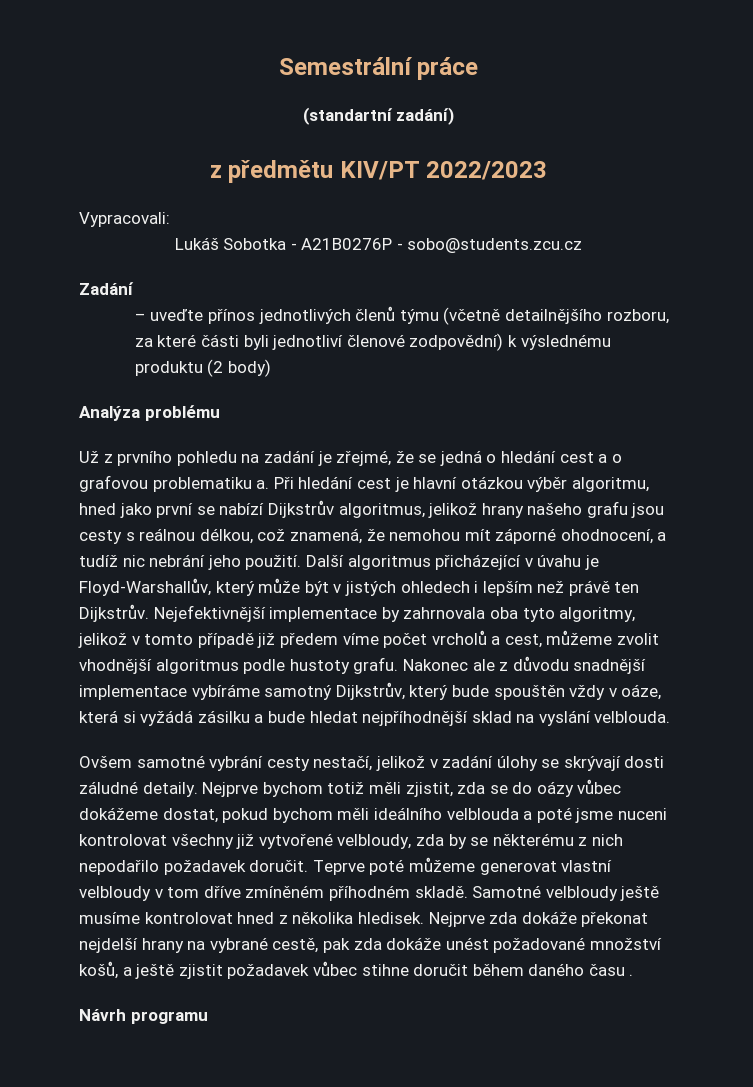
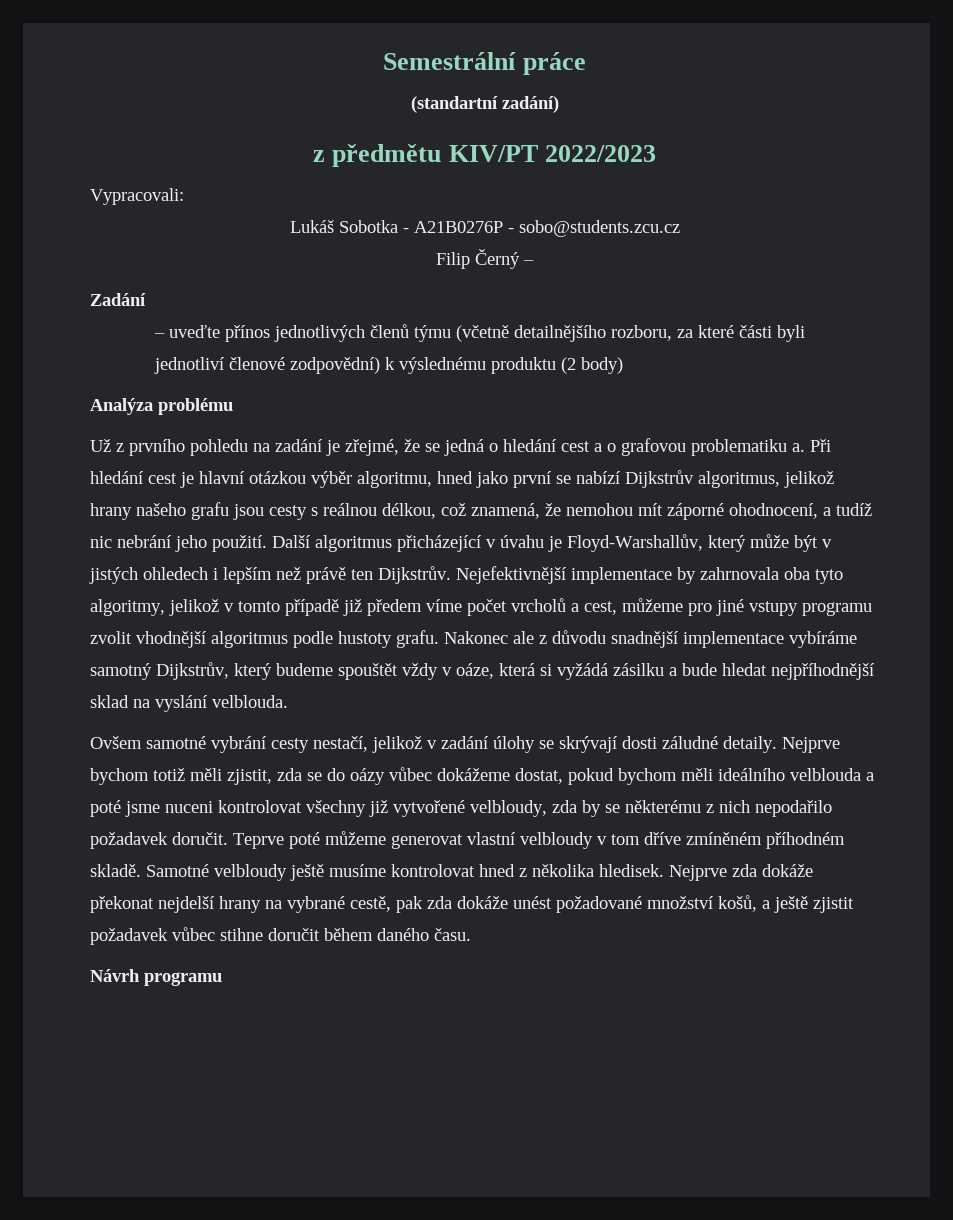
+ Filip Černý –
- Nejefektivnější implementace by zahrnovala oba tyto algoritmy, jelikož v tomto případě již předem víme počet vrcholů a cest, můžeme zvolit vhodnější algoritmus podle hustoty grafu.
+ Nejefektivnější implementace by zahrnovala oba tyto algoritmy, jelikož v tomto případě již předem víme počet vrcholů a cest, můžeme pro jiné vstupy programu zvolit vhodnější algoritmus podle hustoty grafu.
- Nakonec ale z důvodu snadnější implementace vybíráme samotný Dijkstrův, který bude spouštěn vždy v oáze, která si vyžádá zásilku a bude hledat nejpříhodnější sklad na vyslání velblouda.
+ Nakonec ale z důvodu snadnější implementace vybíráme samotný Dijkstrův, který budeme spouštět vždy v oáze, která si vyžádá zásilku a bude hledat nejpříhodnější sklad na vyslání velblouda.
- Nejprve zda dokáže překonat nejdelší hrany na vybrané cestě, pak zda dokáže unést požadované množství košů, a ještě zjistit požadavek vůbec stihne doručit během daného času .
+ Nejprve zda dokáže překonat nejdelší hrany na vybrané cestě, pak zda dokáže unést požadované množství košů, a ještě zjistit požadavek vůbec stihne doručit během daného času.

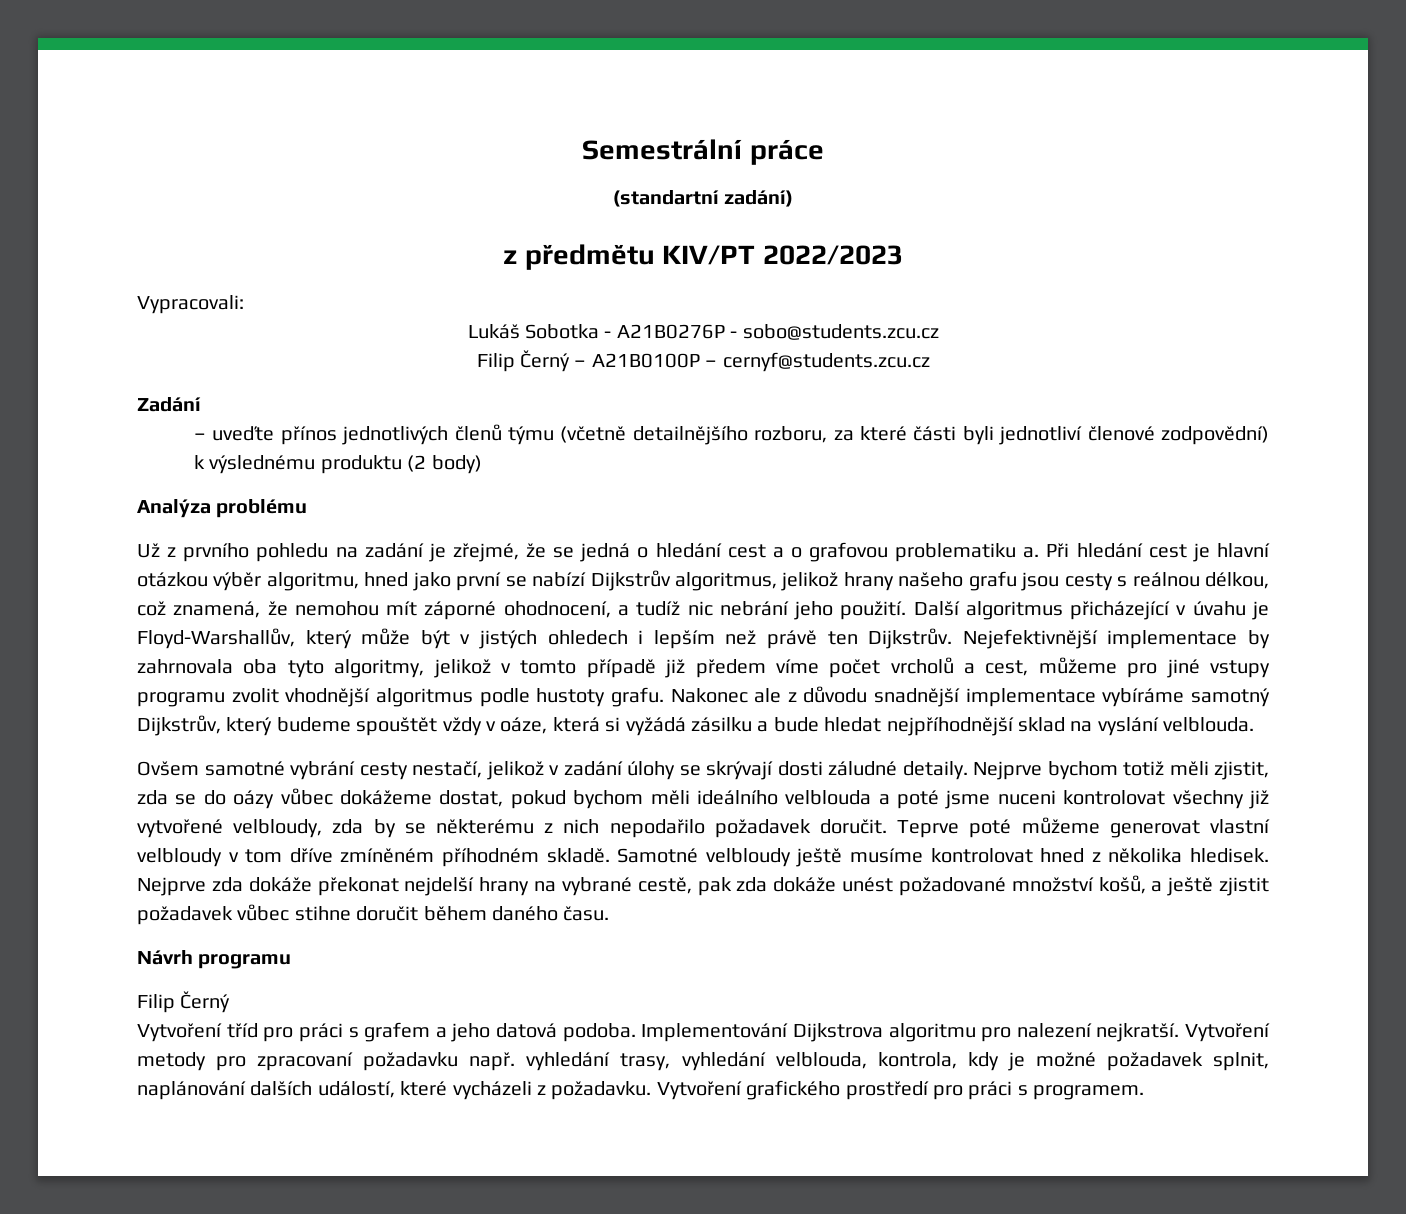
- Filip Černý –
+ Filip Černý – A21B0100P – cernyf@students.zcu.cz
  Návrh programu
+ Filip Černý
+ Vytvoření tříd pro práci s grafem a jeho datová podoba. Implementování Dijkstrova algoritmu pro nalezení nejkratší. Vytvoření metody pro zpracovaní požadavku např. vyhledání trasy, vyhledání velblouda, kontrola, kdy je možné požadavek splnit, naplánování dalších událostí, které vycházeli z požadavku. Vytvoření grafického prostředí pro práci s programem.

